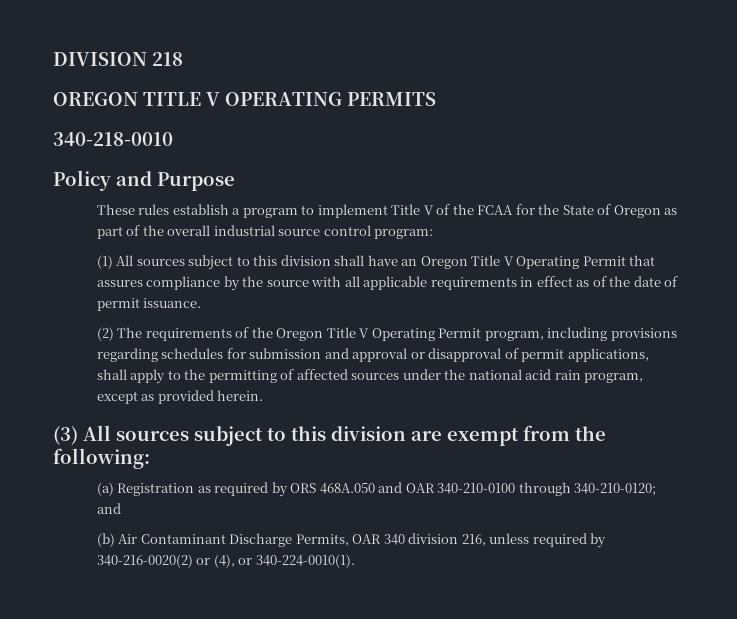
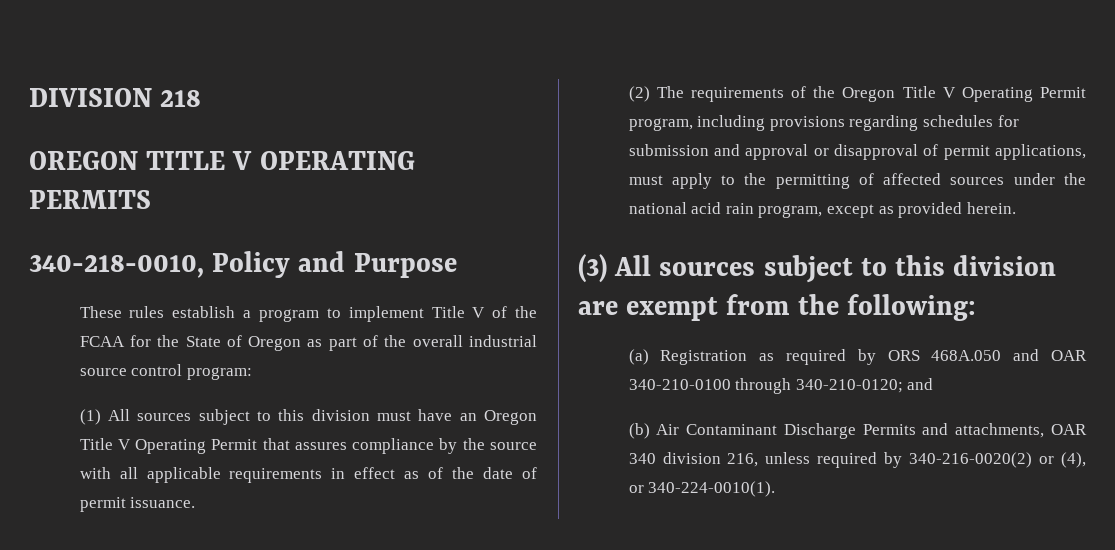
- 340-218-0010
- Policy and Purpose
+ 340-218-0010, Policy and Purpose
- (1) All sources subject to this division shall have an Oregon Title V Operating Permit that assures compliance by the source with all applicable requirements in effect as of the date of permit issuance.
+ (1) All sources subject to this division must have an Oregon Title V Operating Permit that assures compliance by the source with all applicable requirements in effect as of the date of permit issuance.
- (2) The requirements of the Oregon Title V Operating Permit program, including provisions regarding schedules for submission and approval or disapproval of permit applications, shall apply to the permitting of affected sources under the national acid rain program, except as provided herein.
+ (2) The requirements of the Oregon Title V Operating Permit program, including provisions regarding schedules for submission and approval or disapproval of permit applications, must apply to the permitting of affected sources under the national acid rain program, except as provided herein.
- (b) Air Contaminant Discharge Permits, OAR 340 division 216, unless required by 340-216-0020(2) or (4), or 340-224-0010(1).
+ (b) Air Contaminant Discharge Permits and attachments, OAR 340 division 216, unless required by 340-216-0020(2) or (4), or 340-224-0010(1).

